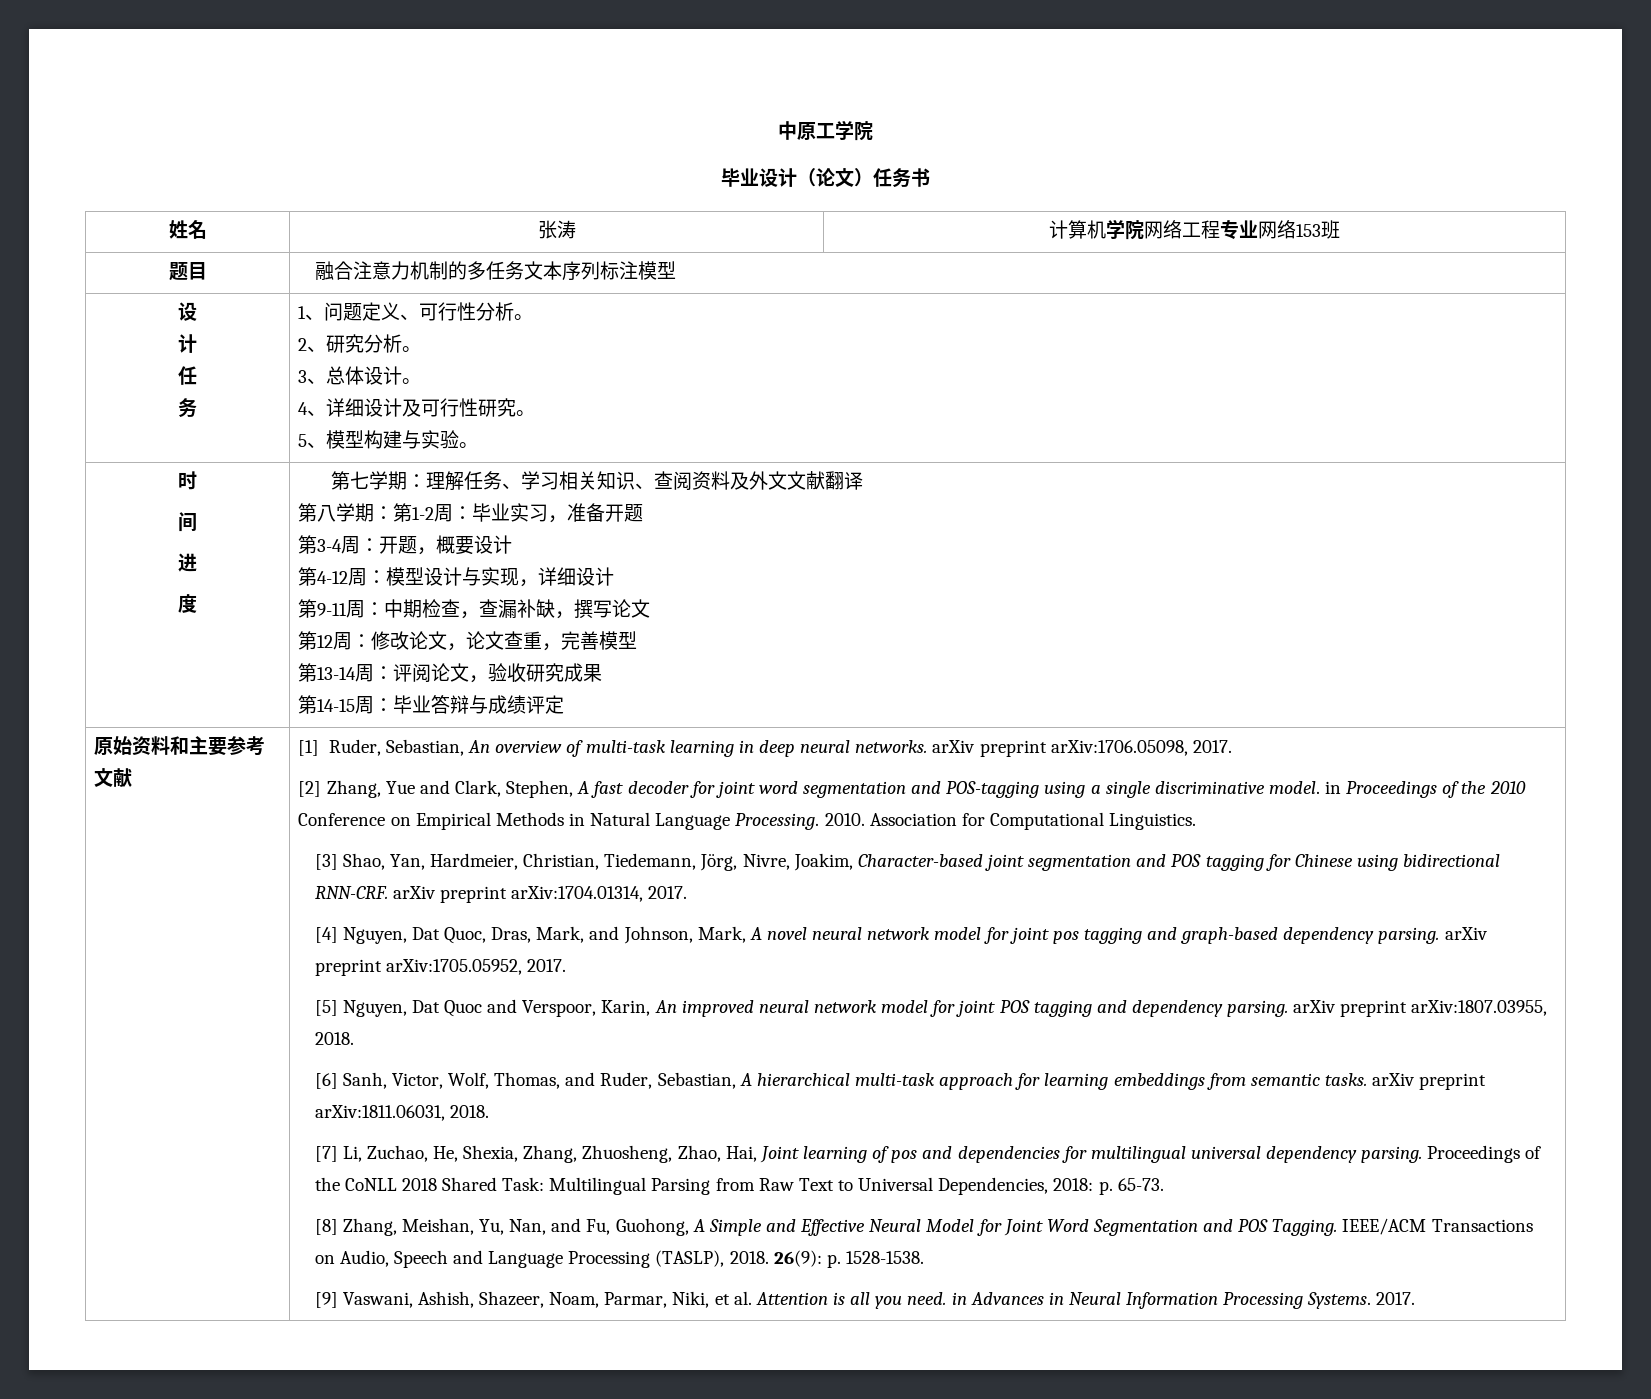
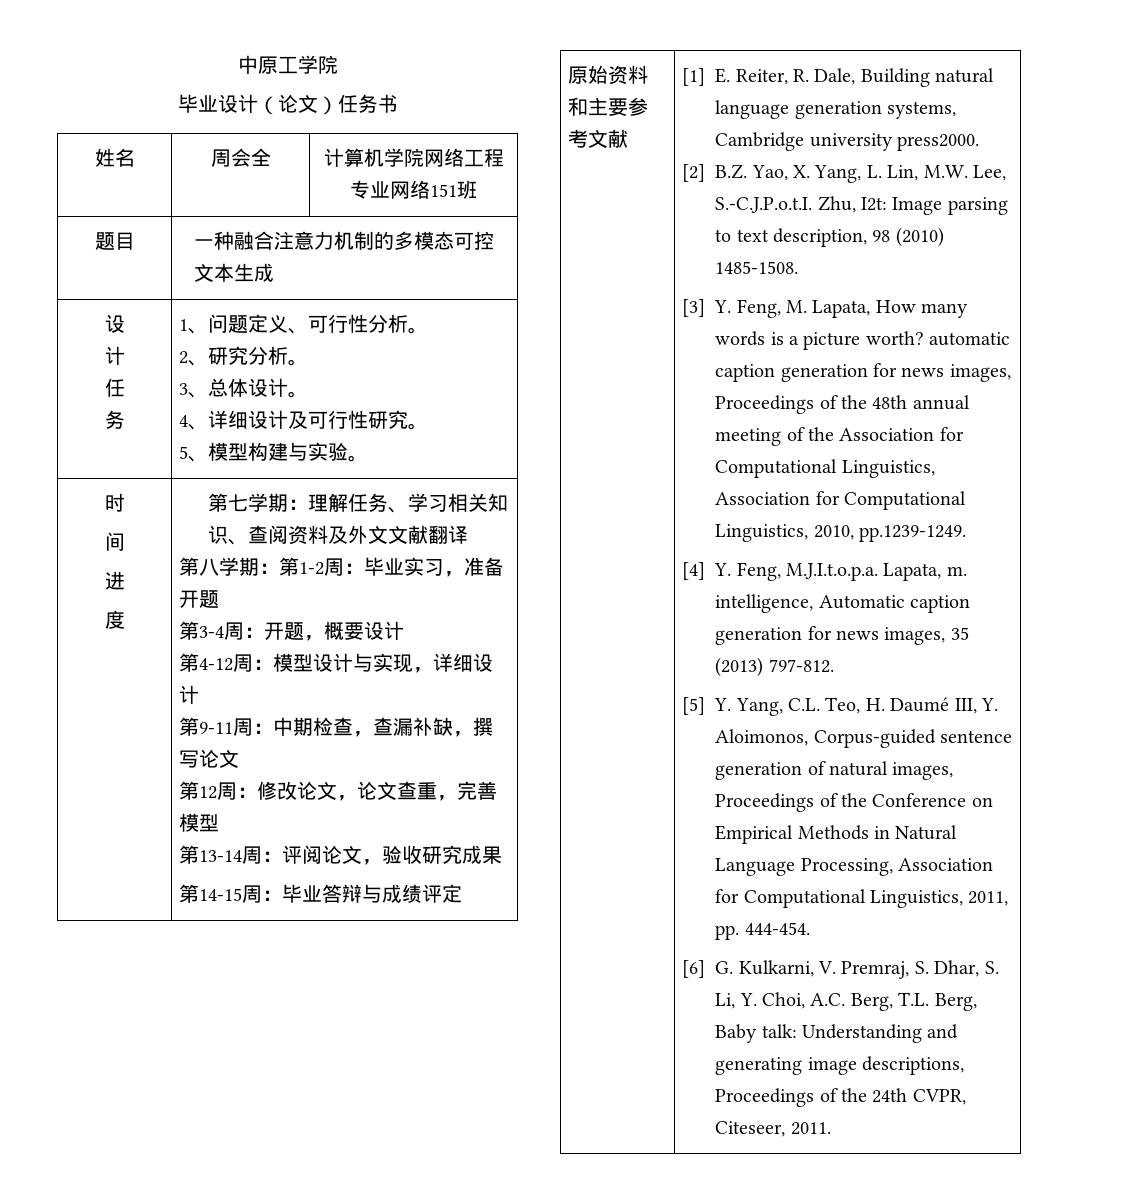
- 姓名 | 张涛 | 计算机学院网络工程专业网络153班
+ 姓名 | 周会全 | 计算机学院网络工程专业网络151班
- 题目 | 融合注意力机制的多任务文本序列标注模型
+ 题目 | 一种融合注意力机制的多模态可控文本生成
- [1] Ruder, Sebastian, An overview of multi-task learning in deep neural networks. arXiv preprint arXiv:1706.05098, 2017.
- [2] Zhang, Yue and Clark, Stephen, A fast decoder for joint word segmentation and POS-tagging using a single discriminative model. in Proceedings of the 2010 Conference on Empirical Methods in Natural Language Processing. 2010. Association for Computational Linguistics.
- [3] Shao, Yan, Hardmeier, Christian, Tiedemann, Jörg, Nivre, Joakim, Character-based joint segmentation and POS tagging for Chinese using bidirectional RNN-CRF. arXiv preprint arXiv:1704.01314, 2017.
- [4] Nguyen, Dat Quoc, Dras, Mark, and Johnson, Mark, A novel neural network model for joint pos tagging and graph-based dependency parsing. arXiv preprint arXiv:1705.05952, 2017.
- [5] Nguyen, Dat Quoc and Verspoor, Karin, An improved neural network model for joint POS tagging and dependency parsing. arXiv preprint arXiv:1807.03955, 2018.
- [6] Sanh, Victor, Wolf, Thomas, and Ruder, Sebastian, A hierarchical multi-task approach for learning embeddings from semantic tasks. arXiv preprint arXiv:1811.06031, 2018.
- [7] Li, Zuchao, He, Shexia, Zhang, Zhuosheng, Zhao, Hai, Joint learning of pos and dependencies for multilingual universal dependency parsing. Proceedings of the CoNLL 2018 Shared Task: Multilingual Parsing from Raw Text to Universal Dependencies, 2018: p. 65-73.
- [8] Zhang, Meishan, Yu, Nan, and Fu, Guohong, A Simple and Effective Neural Model for Joint Word Segmentation and POS Tagging. IEEE/ACM Transactions on Audio, Speech and Language Processing (TASLP), 2018. 26(9): p. 1528-1538.
- [9] Vaswani, Ashish, Shazeer, Noam, Parmar, Niki, et al. Attention is all you need. in Advances in Neural Information Processing Systems. 2017.
+ [1] E. Reiter, R. Dale, Building natural language generation systems, Cambridge university press2000.
+ [2] B.Z. Yao, X. Yang, L. Lin, M.W. Lee, S.-C.J.P.o.t.I. Zhu, I2t: Image parsing to text description, 98 (2010) 1485-1508.
+ [3] Y. Feng, M. Lapata, How many words is a picture worth? automatic caption generation for news images, Proceedings of the 48th annual meeting of the Association for Computational Linguistics, Association for Computational Linguistics, 2010, pp.1239-1249.
+ [4] Y. Feng, M.J.I.t.o.p.a. Lapata, m. intelligence, Automatic caption generation for news images, 35 (2013) 797-812.
+ [5] Y. Yang, C.L. Teo, H. Daumé III, Y. Aloimonos, Corpus-guided sentence generation of natural images, Proceedings of the Conference on Empirical Methods in Natural Language Processing, Association for Computational Linguistics, 2011, pp. 444-454.
+ [6] G. Kulkarni, V. Premraj, S. Dhar, S. Li, Y. Choi, A.C. Berg, T.L. Berg, Baby talk: Understanding and generating image descriptions, Proceedings of the 24th CVPR, Citeseer, 2011.

